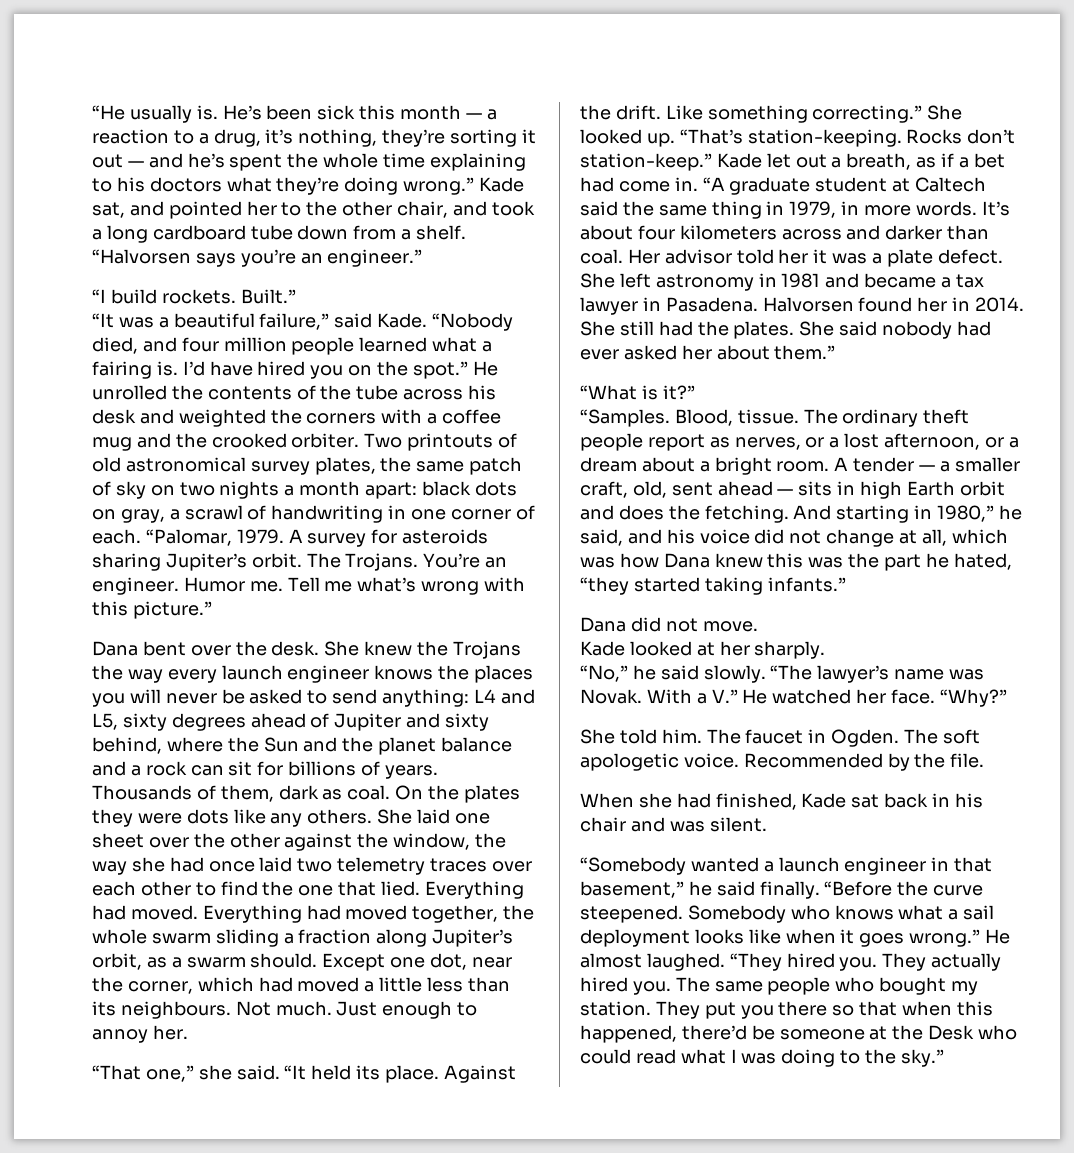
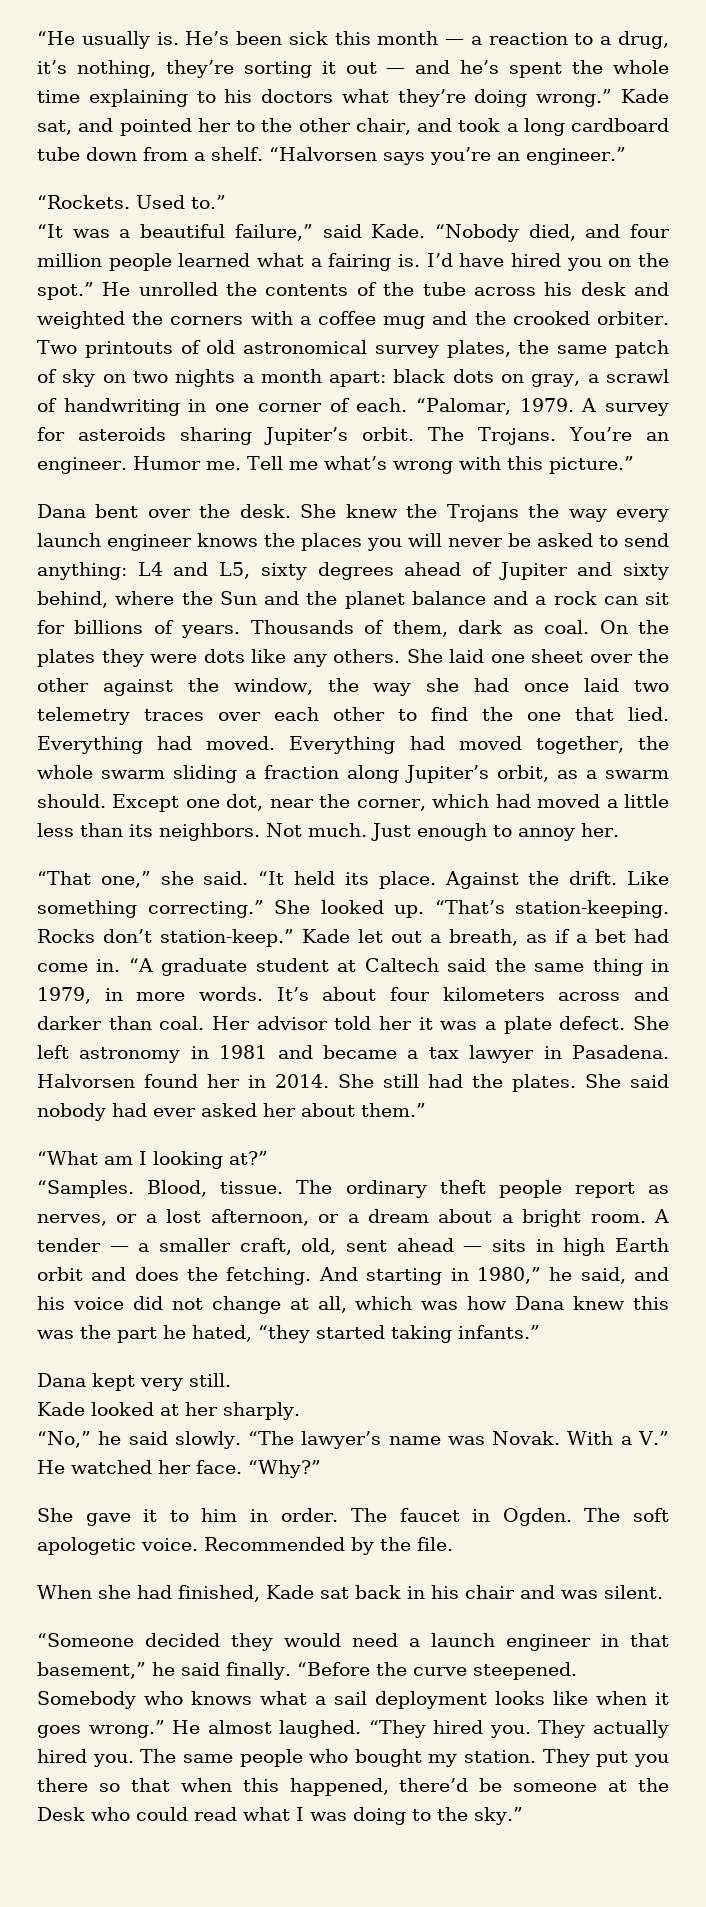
- “I build rockets. Built.”
+ “Rockets. Used to.”
- Except one dot, near the corner, which had moved a little less than its neighbours.
+ Except one dot, near the corner, which had moved a little less than its neighbors.
- “What is it?”
+ “What am I looking at?”
- Dana did not move.
+ Dana kept very still.
- She told him.
+ She gave it to him in order.
- “Somebody wanted a launch engineer in that basement,” he said finally.
+ “Someone decided they would need a launch engineer in that basement,” he said finally.

